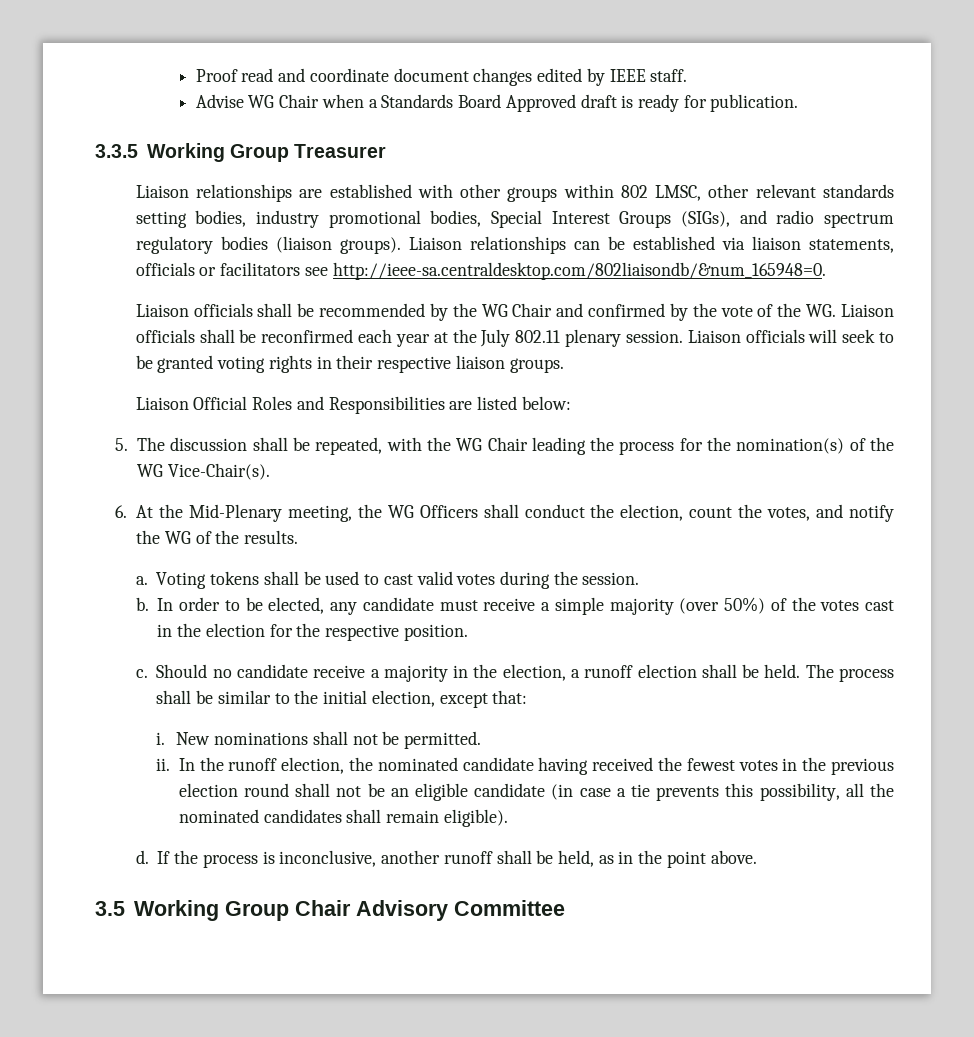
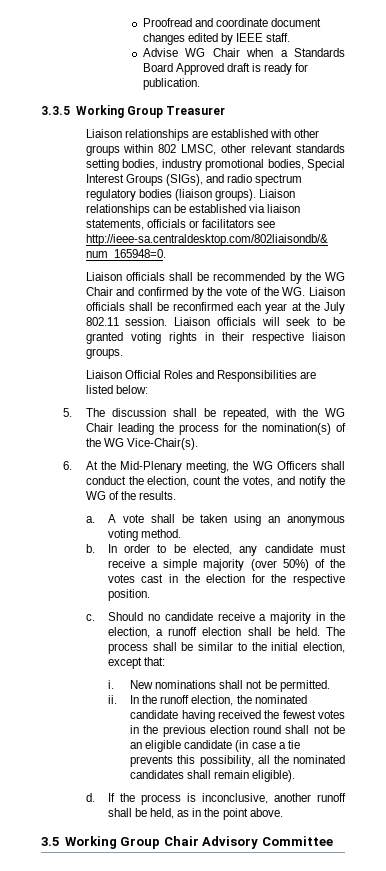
- Proof read and coordinate document changes edited by IEEE staff.
+ Proofread and coordinate document changes edited by IEEE staff.
- Liaison officials shall be recommended by the WG Chair and confirmed by the vote of the WG. Liaison officials shall be reconfirmed each year at the July 802.11 plenary session.
+ Liaison officials shall be recommended by the WG Chair and confirmed by the vote of the WG. Liaison officials shall be reconfirmed each year at the July 802.11 session.
- Voting tokens shall be used to cast valid votes during the session.
+ A vote shall be taken using an anonymous voting method.

